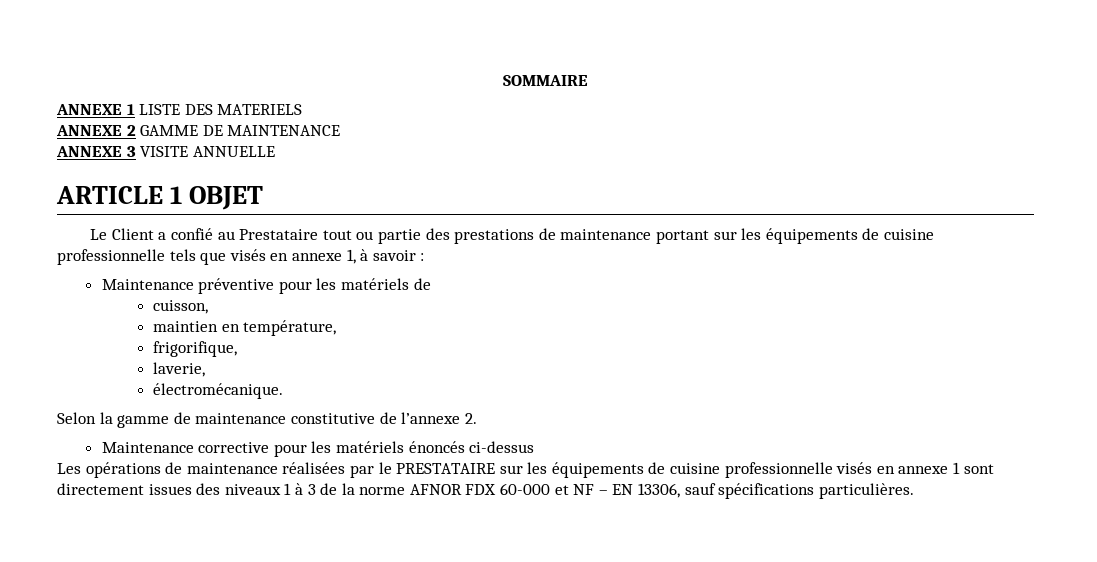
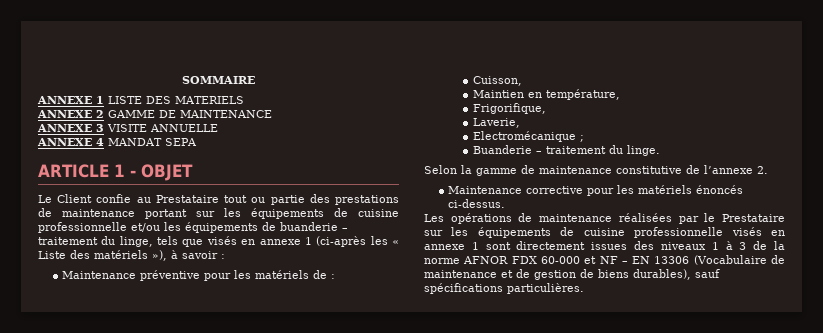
+ ANNEXE 4 MANDAT SEPA
- ARTICLE 1 OBJET
+ ARTICLE 1 - OBJET
- Le Client a confié au Prestataire tout ou partie des prestations de maintenance portant sur les équipements de cuisine professionnelle tels que visés en annexe 1, à savoir :
+ Le Client confie au Prestataire tout ou partie des prestations de maintenance portant sur les équipements de cuisine professionnelle et/ou les équipements de buanderie – traitement du linge, tels que visés en annexe 1 (ci-après les « Liste des matériels »), à savoir :
- Maintenance préventive pour les matériels de
- cuisson,
- maintien en température,
+ Maintenance préventive pour les matériels de :
+ Cuisson,
+ Maintien en température,
- frigorifique,
- laverie,
- électromécanique.
+ Frigorifique,
+ Laverie,
+ Electromécanique ;
+ Buanderie – traitement du linge.
- Maintenance corrective pour les matériels énoncés ci-dessus
+ Maintenance corrective pour les matériels énoncés ci-dessus.
- Les opérations de maintenance réalisées par le PRESTATAIRE sur les équipements de cuisine professionnelle visés en annexe 1 sont directement issues des niveaux 1 à 3 de la norme AFNOR FDX 60-000 et NF – EN 13306, sauf spécifications particulières.
+ Les opérations de maintenance réalisées par le Prestataire sur les équipements de cuisine professionnelle visés en annexe 1 sont directement issues des niveaux 1 à 3 de la norme AFNOR FDX 60-000 et NF – EN 13306 (Vocabulaire de maintenance et de gestion de biens durables), sauf spécifications particulières.

